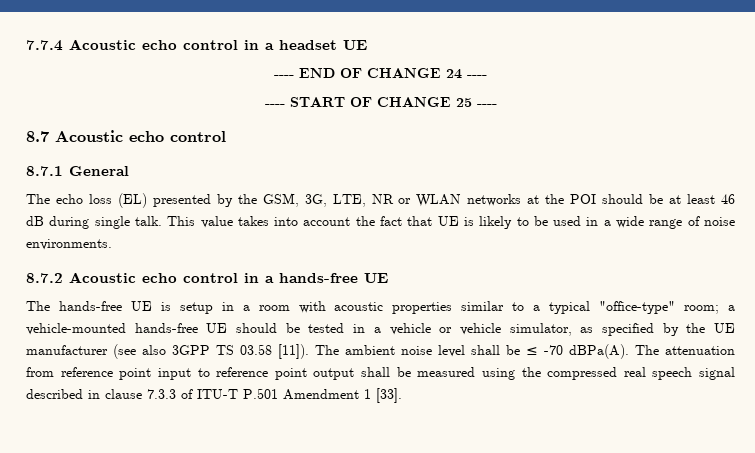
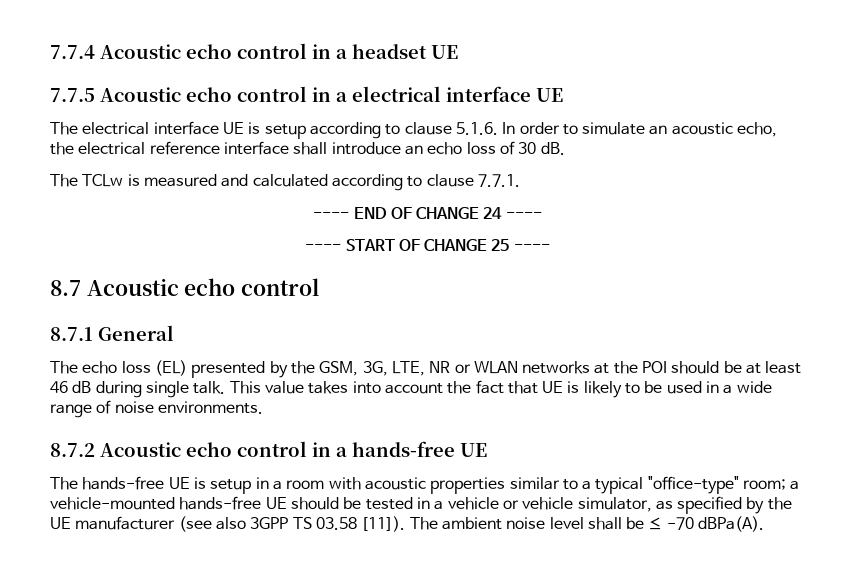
+ 7.7.5 Acoustic echo control in a electrical interface UE
+ The electrical interface UE is setup according to clause 5.1.6. In order to simulate an acoustic echo, the electrical reference interface shall introduce an echo loss of 30 dB.
+ The TCLw is measured and calculated according to clause 7.7.1.
- The attenuation from reference point input to reference point output shall be measured using the compressed real speech signal described in clause 7.3.3 of ITU-T P.501 Amendment 1 [33].

